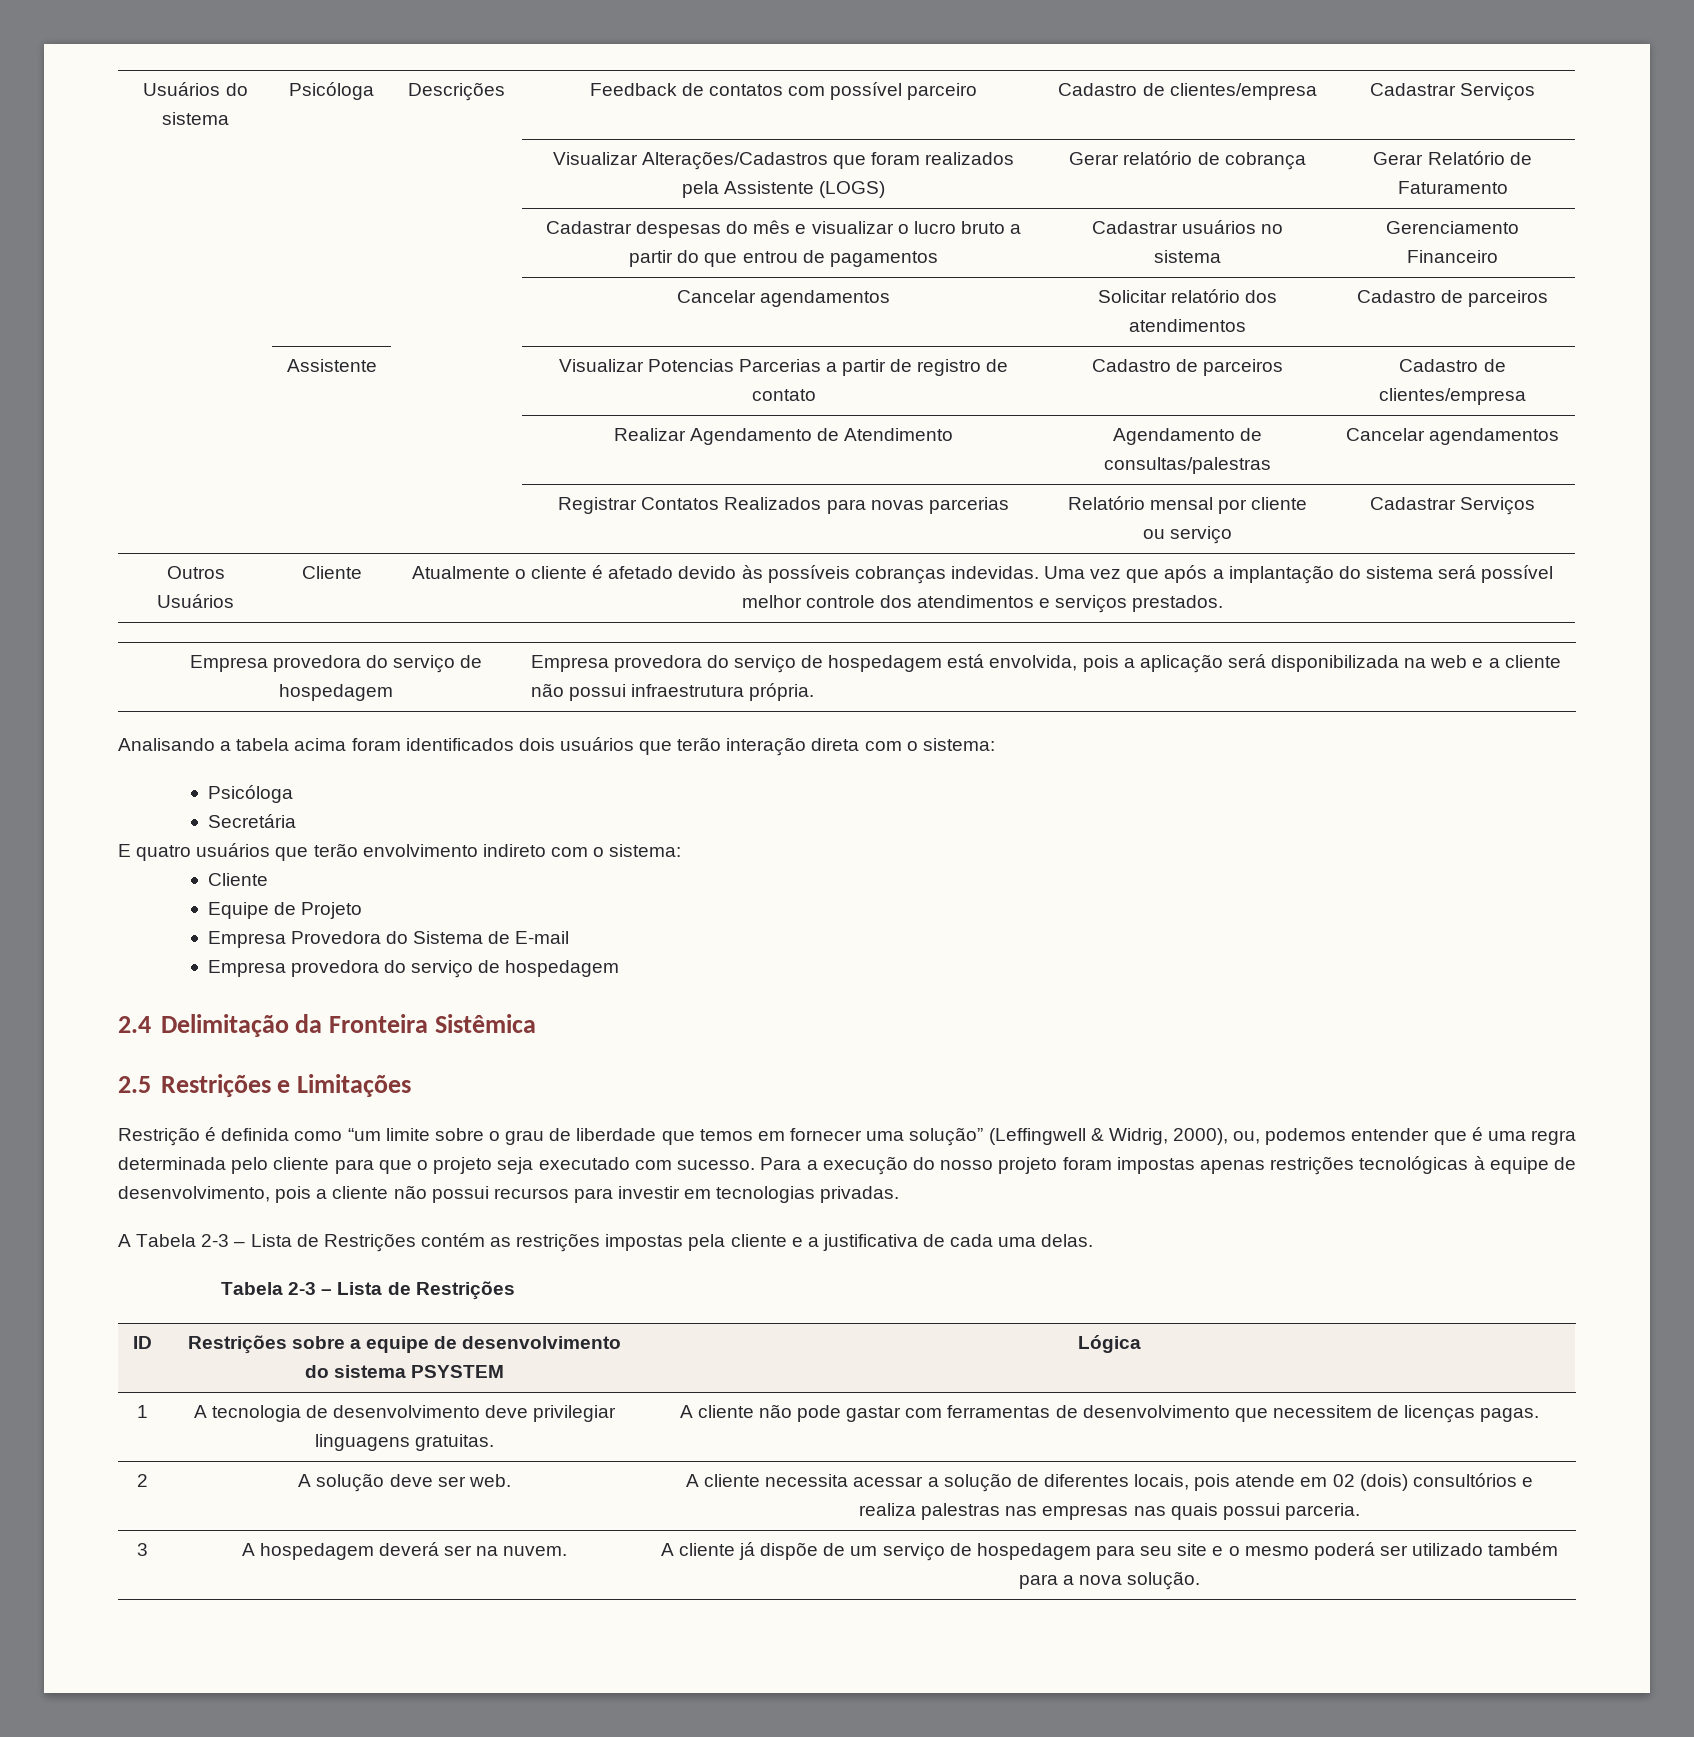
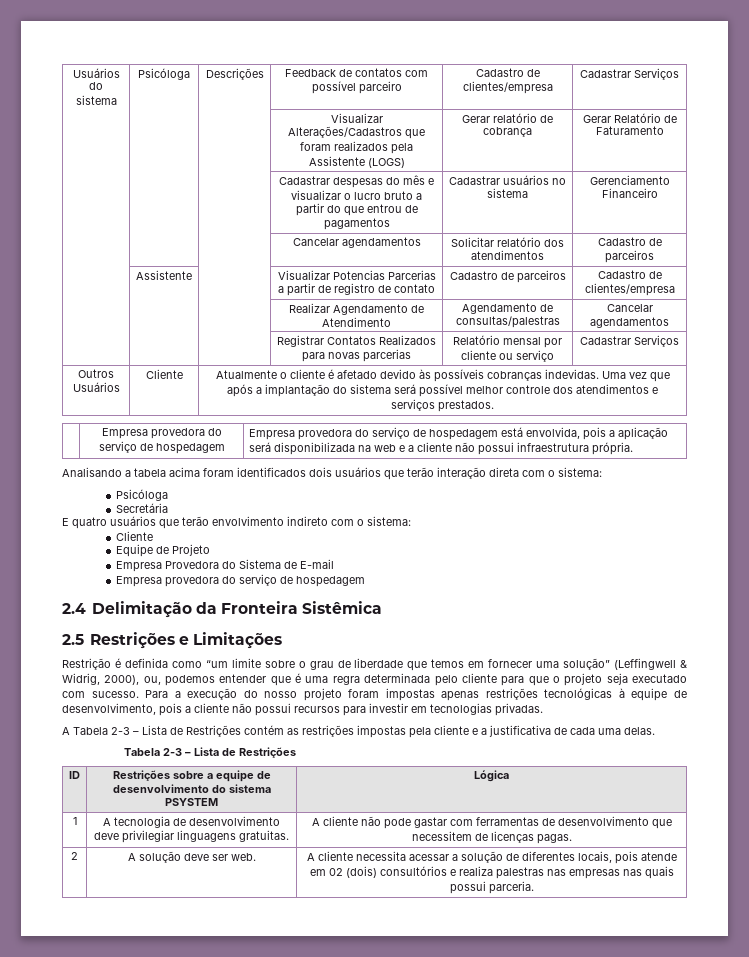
- 3 | A hospedagem deverá ser na nuvem. | A cliente já dispõe de um serviço de hospedagem para seu site e o mesmo poderá ser utilizado também para a nova solução.

